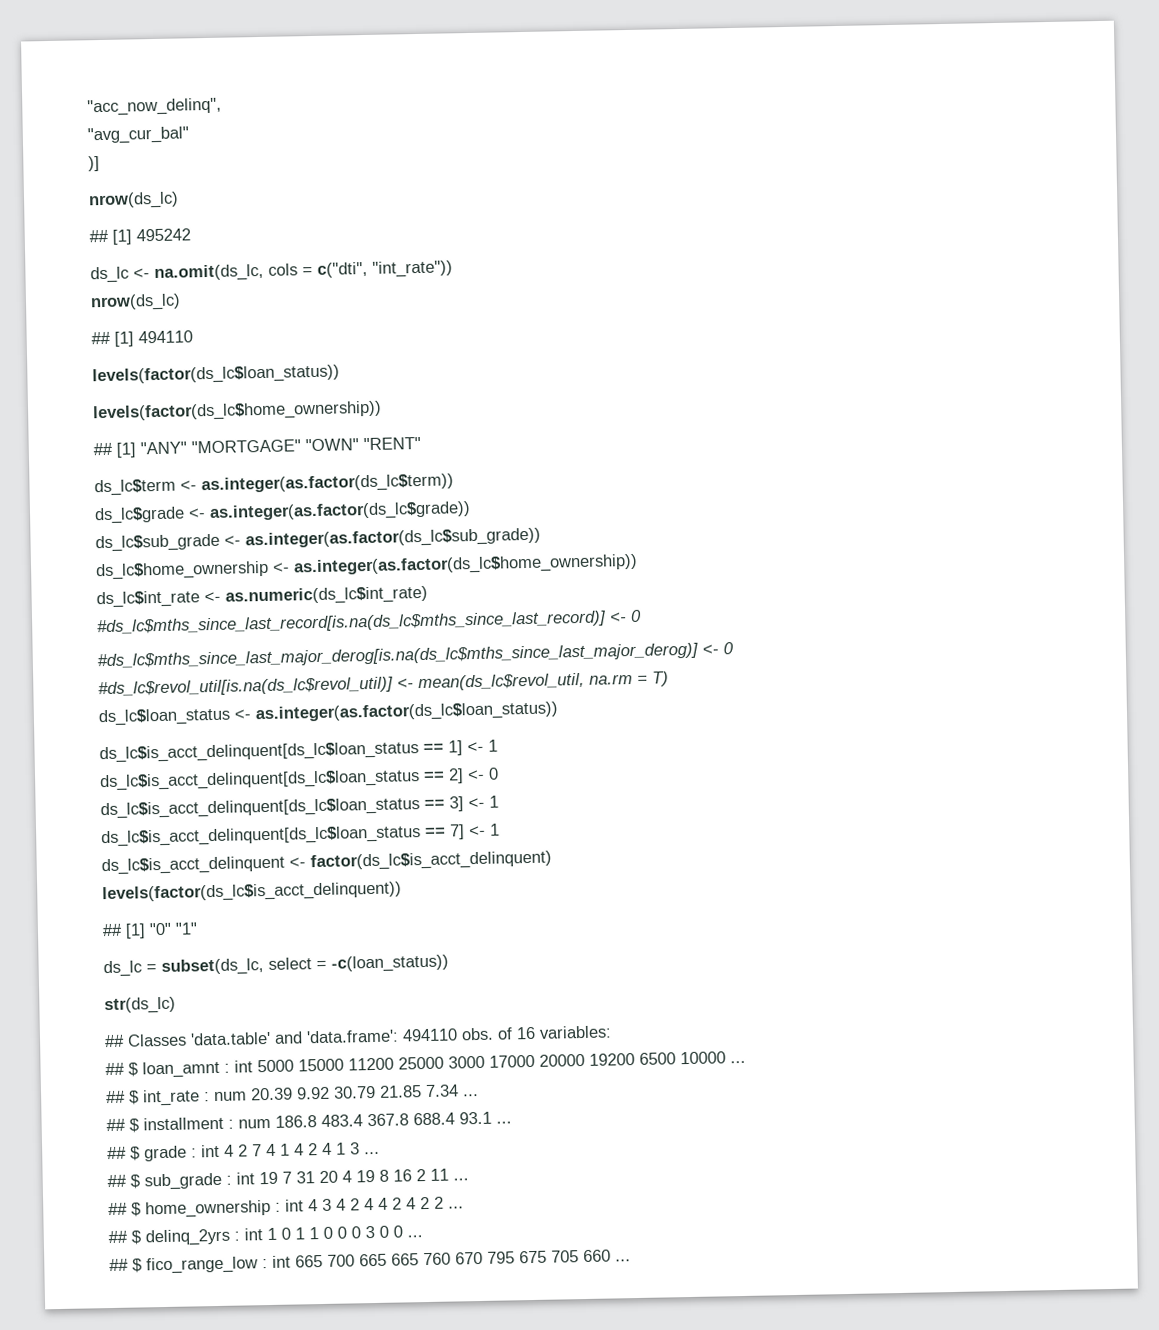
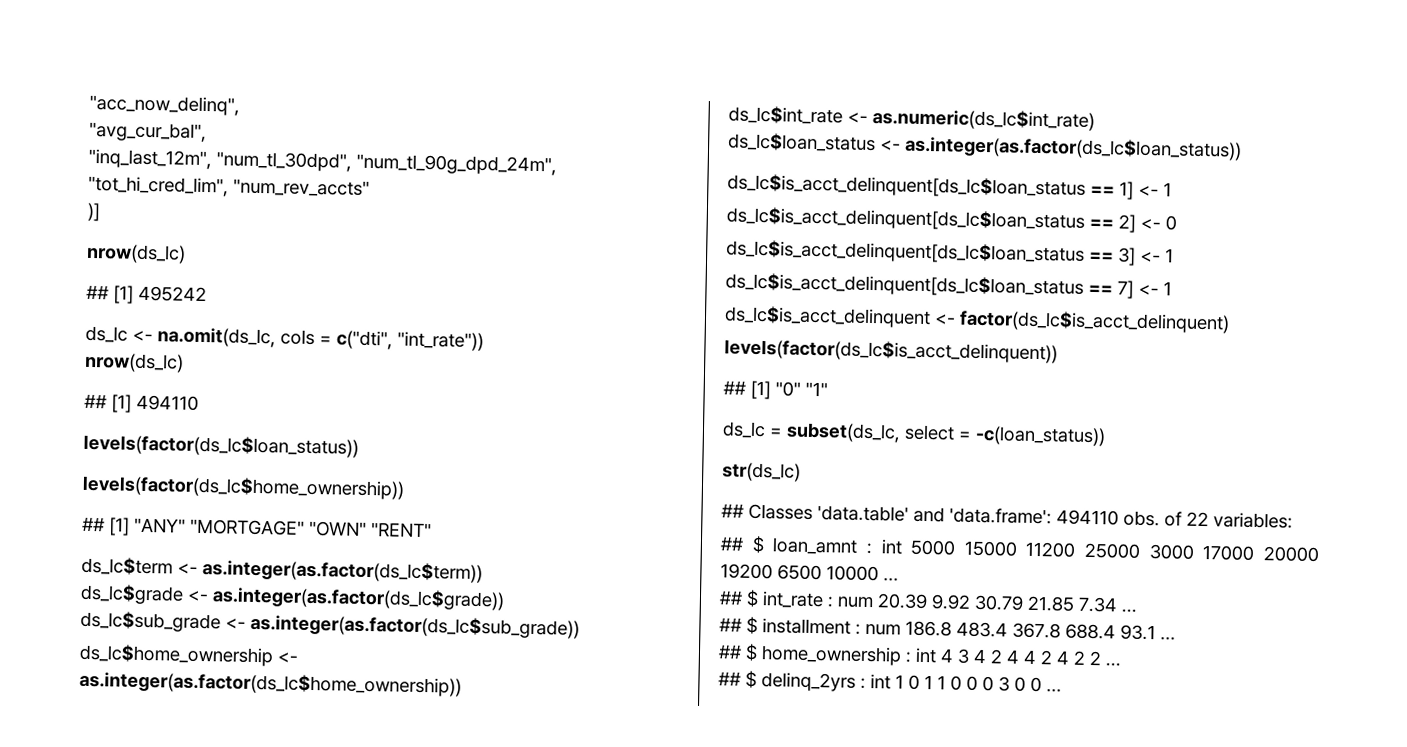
- "avg_cur_bal"
+ "avg_cur_bal",
+ "inq_last_12m", "num_tl_30dpd", "num_tl_90g_dpd_24m", "tot_hi_cred_lim", "num_rev_accts"
- #ds_lc$mths_since_last_record[is.na(ds_lc$mths_since_last_record)] <- 0
- #ds_lc$mths_since_last_major_derog[is.na(ds_lc$mths_since_last_major_derog)] <- 0
- #ds_lc$revol_util[is.na(ds_lc$revol_util)] <- mean(ds_lc$revol_util, na.rm = T)
- ## Classes 'data.table' and 'data.frame': 494110 obs. of 16 variables:
+ ## Classes 'data.table' and 'data.frame': 494110 obs. of 22 variables:
- ## $ grade : int 4 2 7 4 1 4 2 4 1 3 ...
- ## $ sub_grade : int 19 7 31 20 4 19 8 16 2 11 ...
- ## $ fico_range_low : int 665 700 665 665 760 670 795 675 705 660 ...

